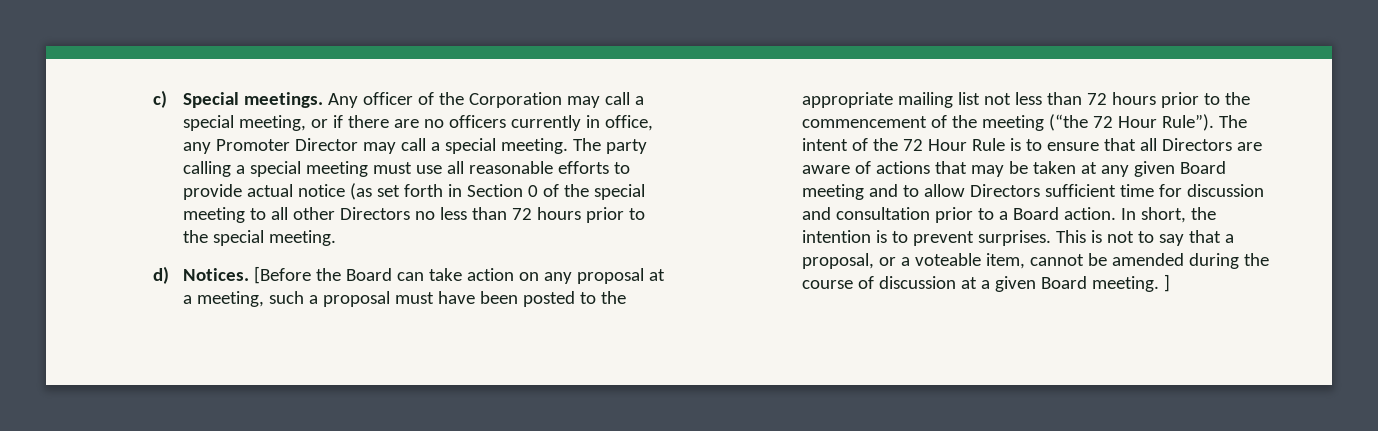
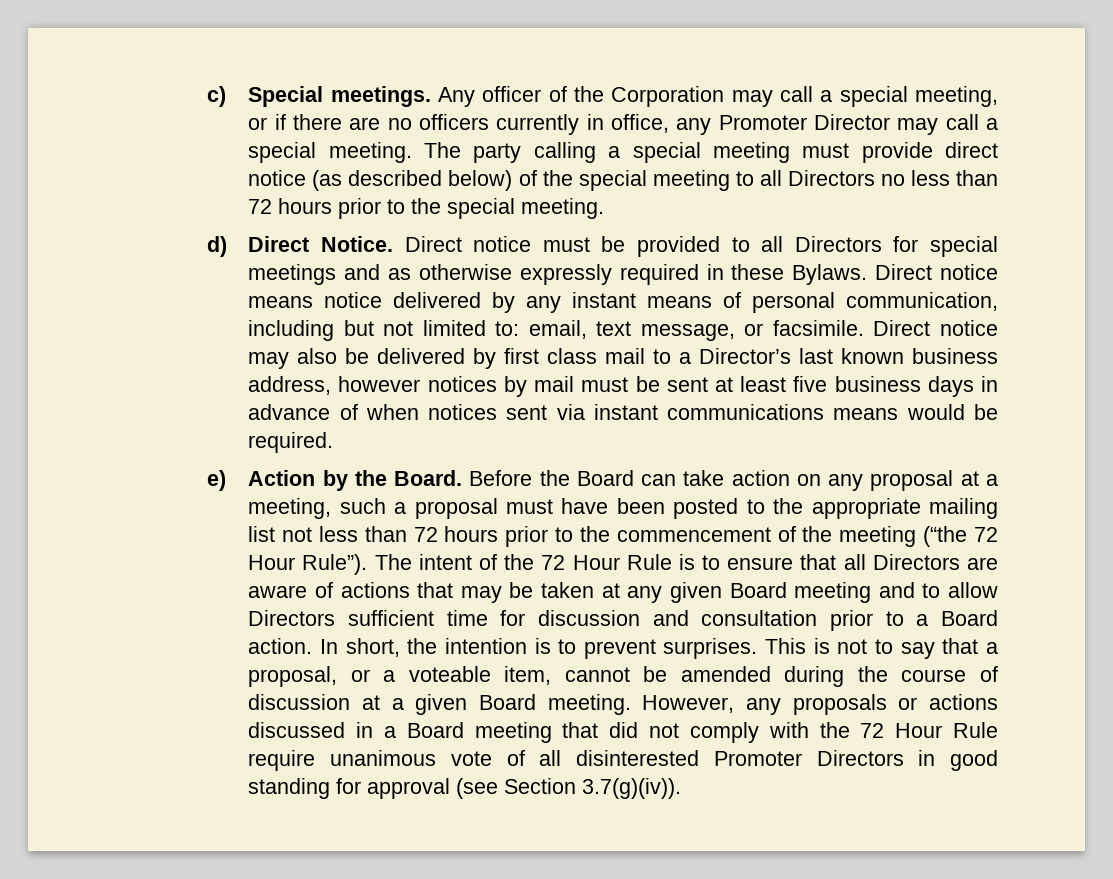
- The party calling a special meeting must use all reasonable efforts to provide actual notice (as set forth in Section 0 of the special meeting to all other Directors no less than 72 hours prior to the special meeting.
+ The party calling a special meeting must provide direct notice (as described below) of the special meeting to all Directors no less than 72 hours prior to the special meeting.
- d) Notices. [Before the Board can take action on any proposal at a meeting, such a proposal must have been posted to the appropriate mailing list not less than 72 hours prior to the commencement of the meeting (“the 72 Hour Rule”).
+ d) Direct Notice. Direct notice must be provided to all Directors for special meetings and as otherwise expressly required in these Bylaws. Direct notice means notice delivered by any instant means of personal communication, including but not limited to: email, text message, or facsimile. Direct notice may also be delivered by first class mail to a Director’s last known business address, however notices by mail must be sent at least five business days in advance of when notices sent via instant communications means would be required.
+ e) Action by the Board. Before the Board can take action on any proposal at a meeting, such a proposal must have been posted to the appropriate mailing list not less than 72 hours prior to the commencement of the meeting (“the 72 Hour Rule”).
- This is not to say that a proposal, or a voteable item, cannot be amended during the course of discussion at a given Board meeting. ]
+ This is not to say that a proposal, or a voteable item, cannot be amended during the course of discussion at a given Board meeting. However, any proposals or actions discussed in a Board meeting that did not comply with the 72 Hour Rule require unanimous vote of all disinterested Promoter Directors in good standing for approval (see Section 3.7(g)(iv)).

